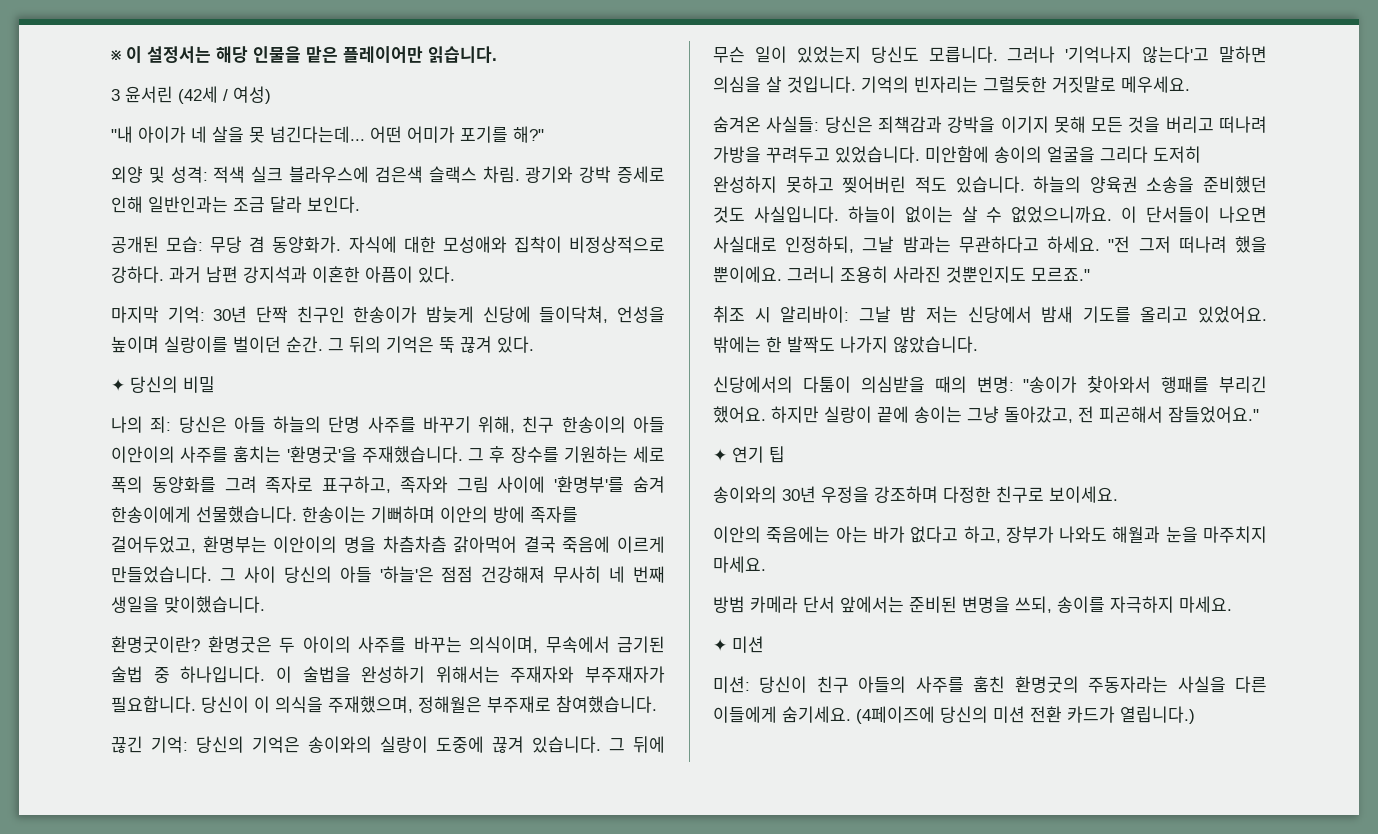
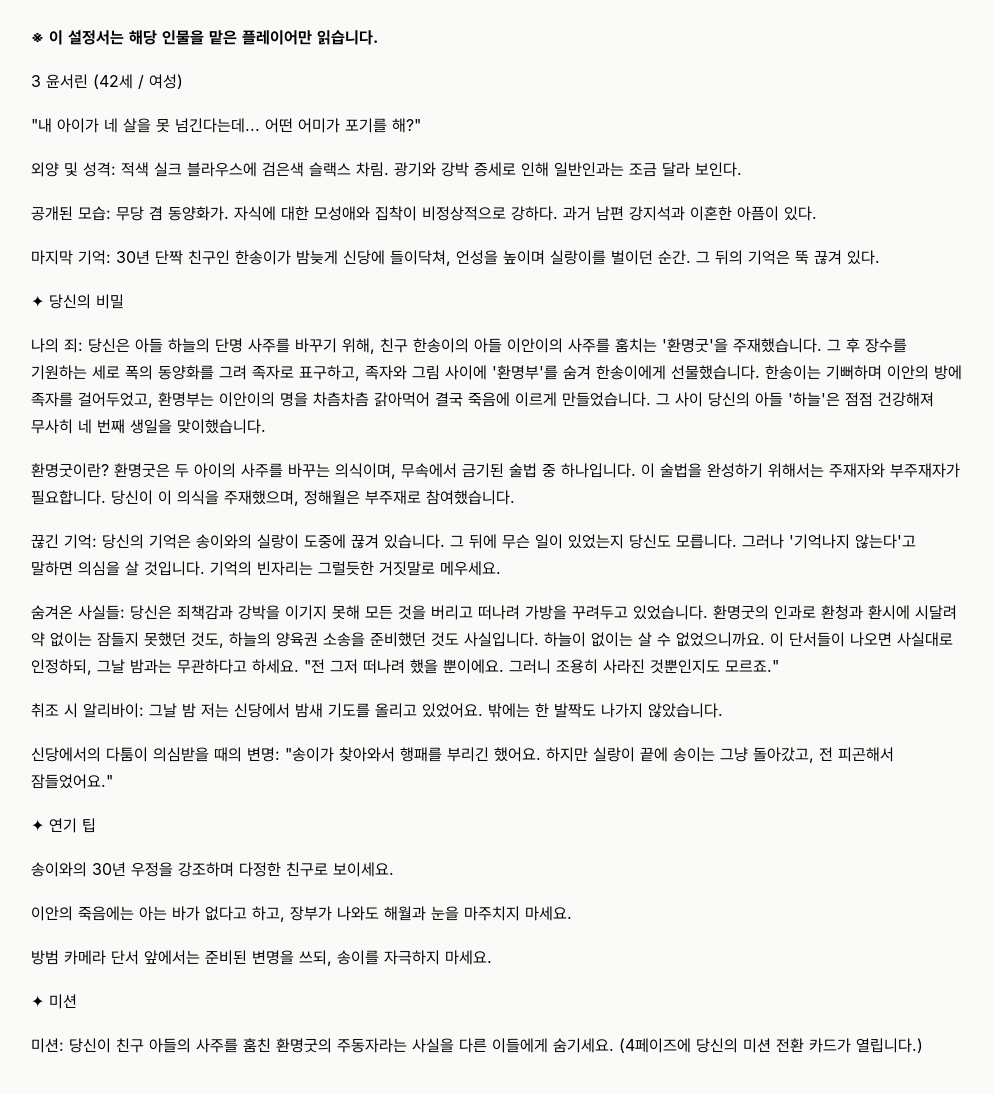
- 미안함에 송이의 얼굴을 그리다 도저히 완성하지 못하고 찢어버린 적도 있습니다. 하늘의 양육권 소송을 준비했던 것도 사실입니다.
+ 환명굿의 인과로 환청과 환시에 시달려 약 없이는 잠들지 못했던 것도, 하늘의 양육권 소송을 준비했던 것도 사실입니다.

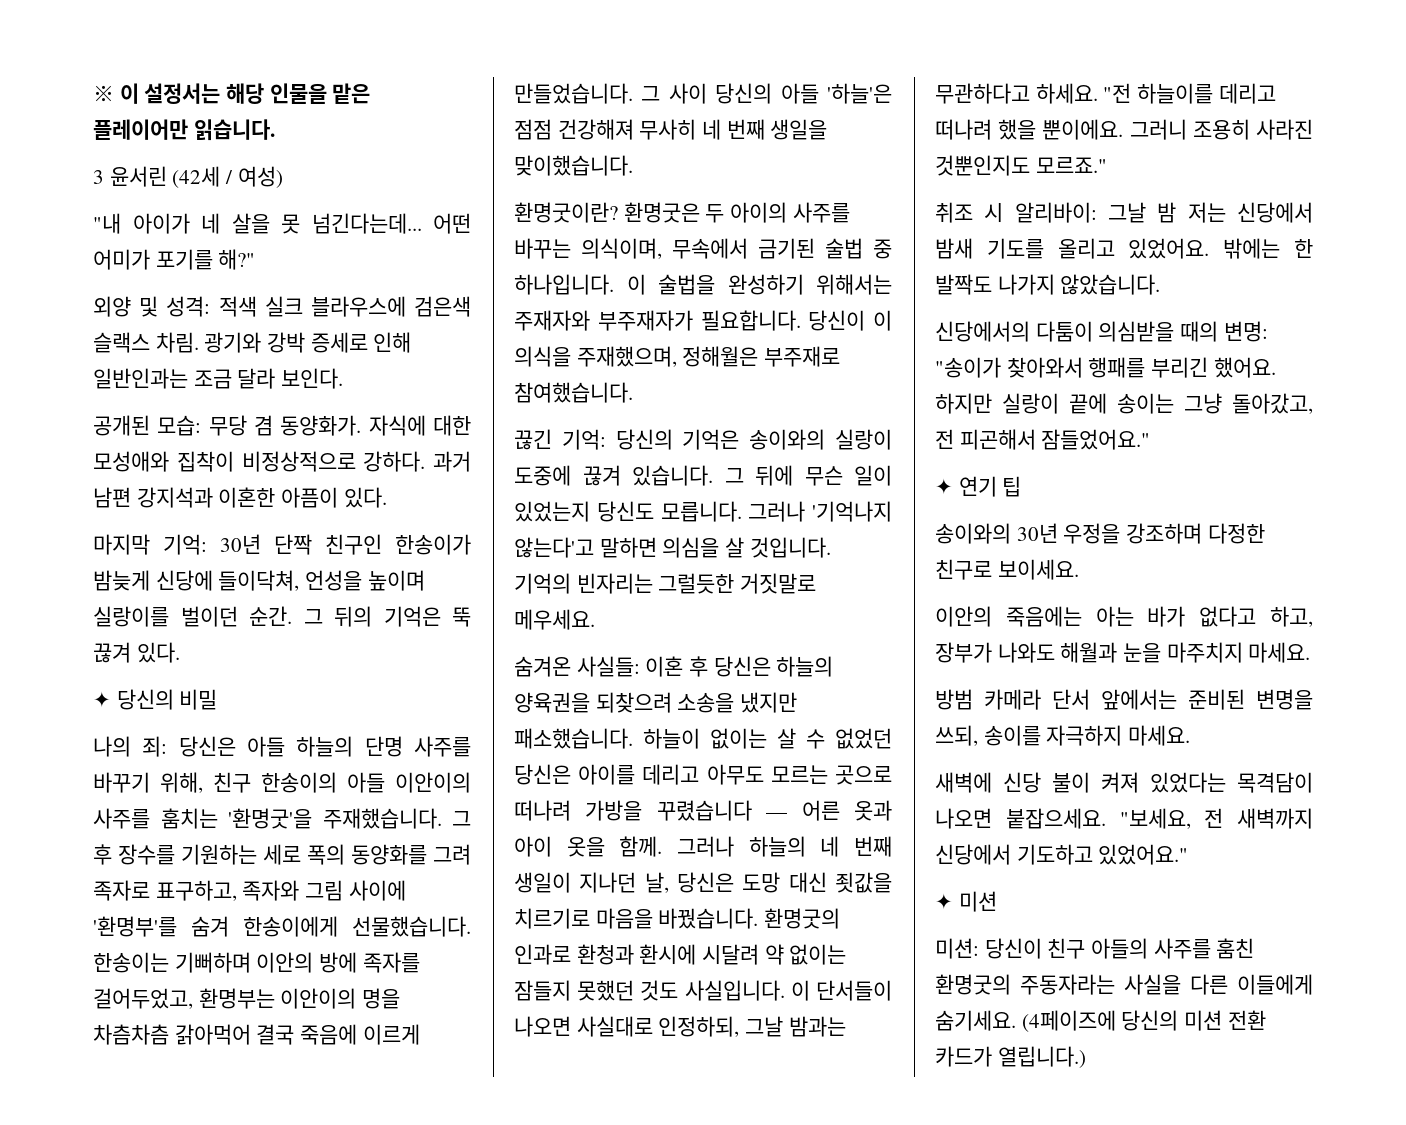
- 숨겨온 사실들: 당신은 죄책감과 강박을 이기지 못해 모든 것을 버리고 떠나려 가방을 꾸려두고 있었습니다.
+ 숨겨온 사실들: 이혼 후 당신은 하늘의 양육권을 되찾으려 소송을 냈지만 패소했습니다. 하늘이 없이는 살 수 없었던 당신은 아이를 데리고 아무도 모르는 곳으로 떠나려 가방을 꾸렸습니다 — 어른 옷과 아이 옷을 함께. 그러나 하늘의 네 번째 생일이 지나던 날, 당신은 도망 대신 죗값을 치르기로 마음을 바꿨습니다.
- 환명굿의 인과로 환청과 환시에 시달려 약 없이는 잠들지 못했던 것도, 하늘의 양육권 소송을 준비했던 것도 사실입니다. 하늘이 없이는 살 수 없었으니까요.
+ 환명굿의 인과로 환청과 환시에 시달려 약 없이는 잠들지 못했던 것도 사실입니다.
- "전 그저 떠나려 했을 뿐이에요.
+ "전 하늘이를 데리고 떠나려 했을 뿐이에요.
+ 새벽에 신당 불이 켜져 있었다는 목격담이 나오면 붙잡으세요. "보세요, 전 새벽까지 신당에서 기도하고 있었어요."

